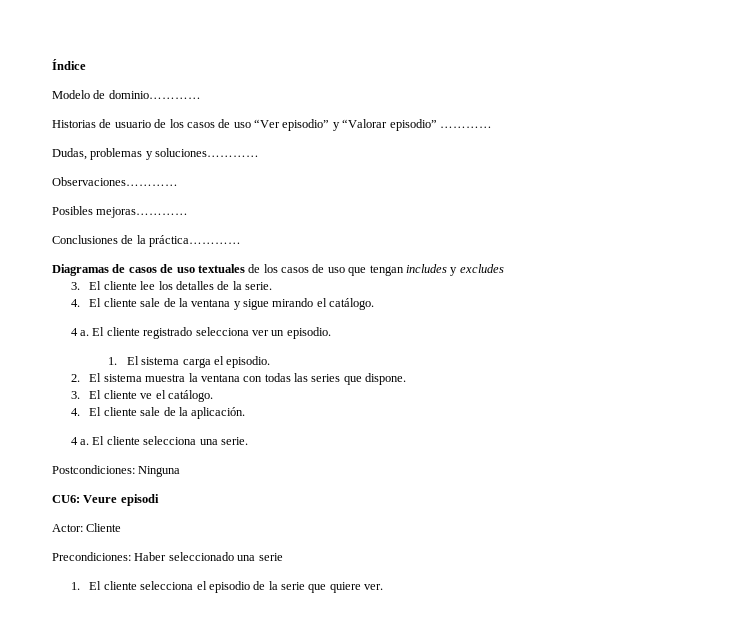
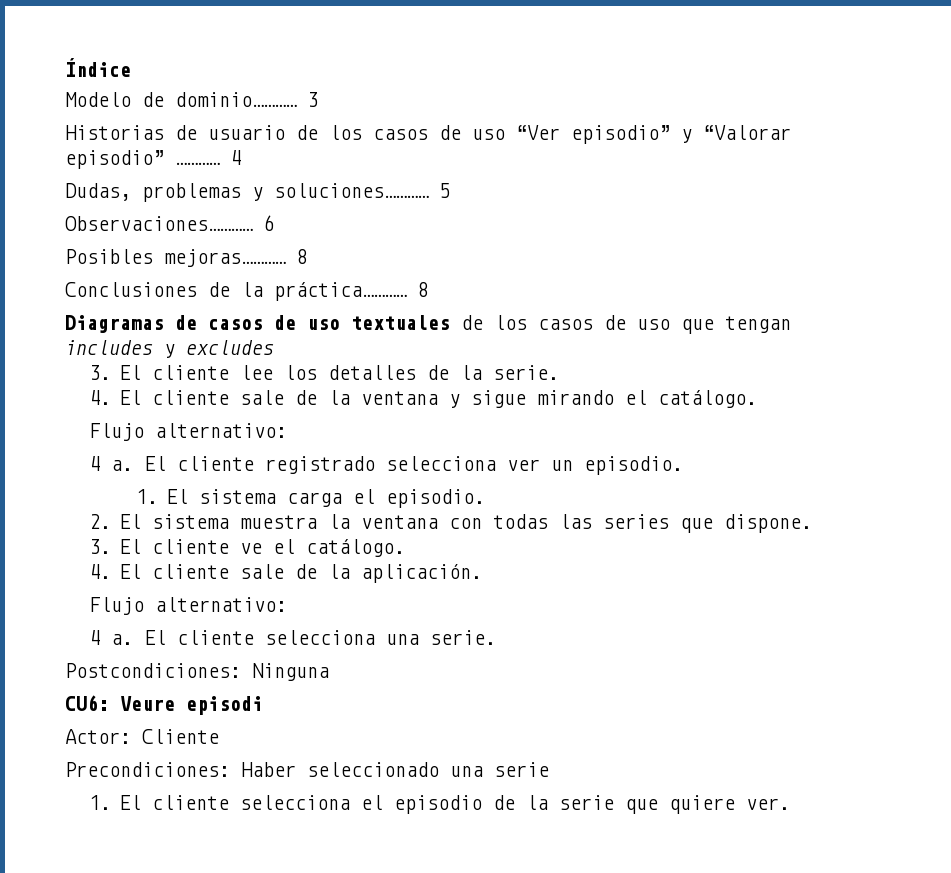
+ 3
- Historias de usuario de los casos de uso “Ver episodio” y “Valorar episodio” …………
+ Historias de usuario de los casos de uso “Ver episodio” y “Valorar episodio” ………… 4
+ 5
+ 6
- Posibles mejoras…………
+ Posibles mejoras………… 8
- Conclusiones de la práctica…………
+ Conclusiones de la práctica………… 8
  4. El cliente sale de la ventana y sigue mirando el catálogo.
+ Flujo alternativo:
  4. El cliente sale de la aplicación.
+ Flujo alternativo:

